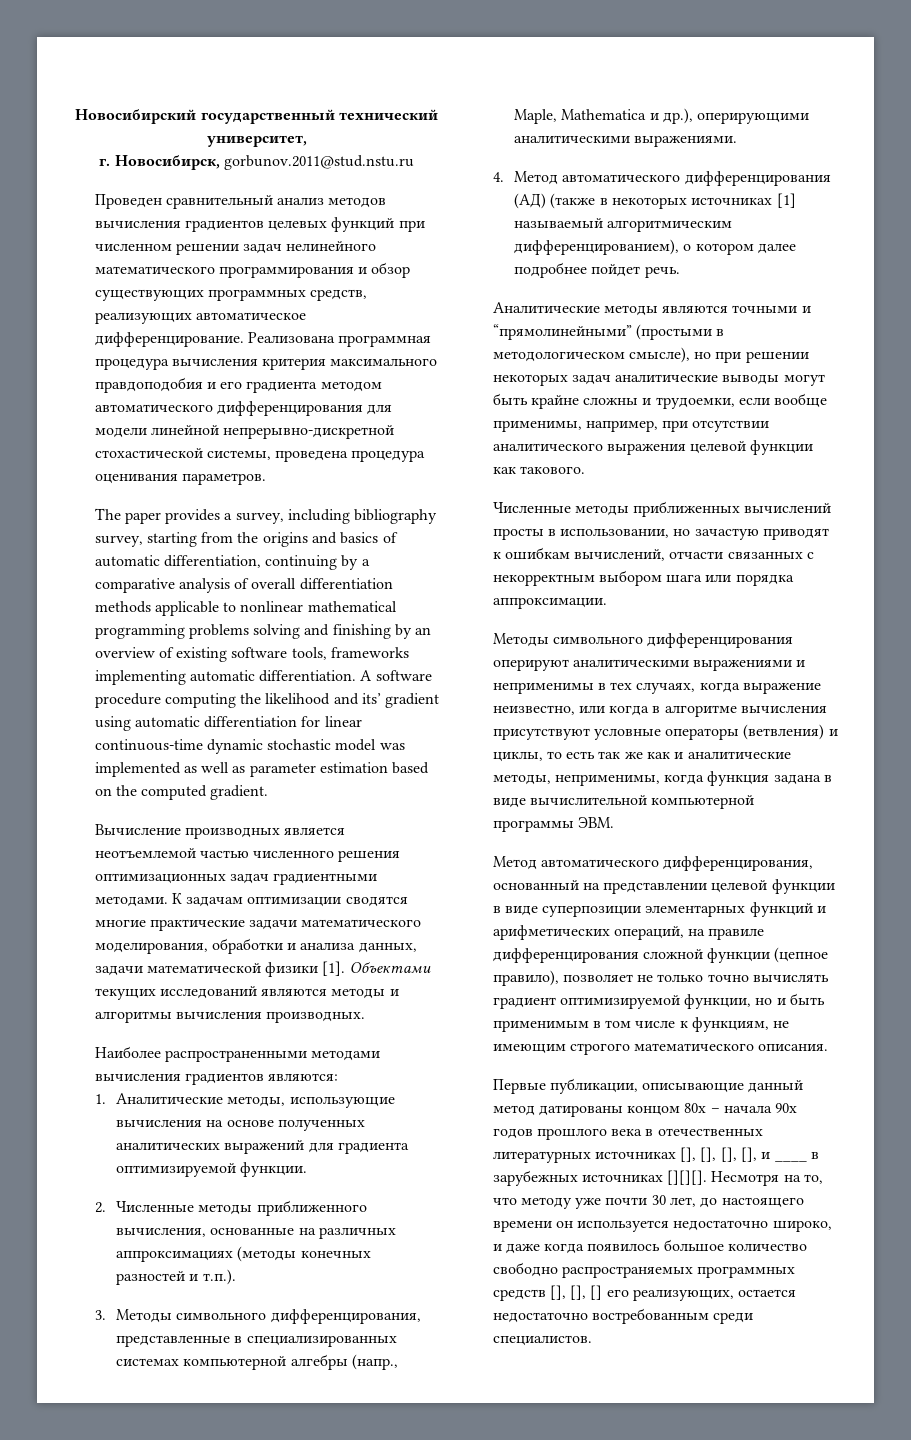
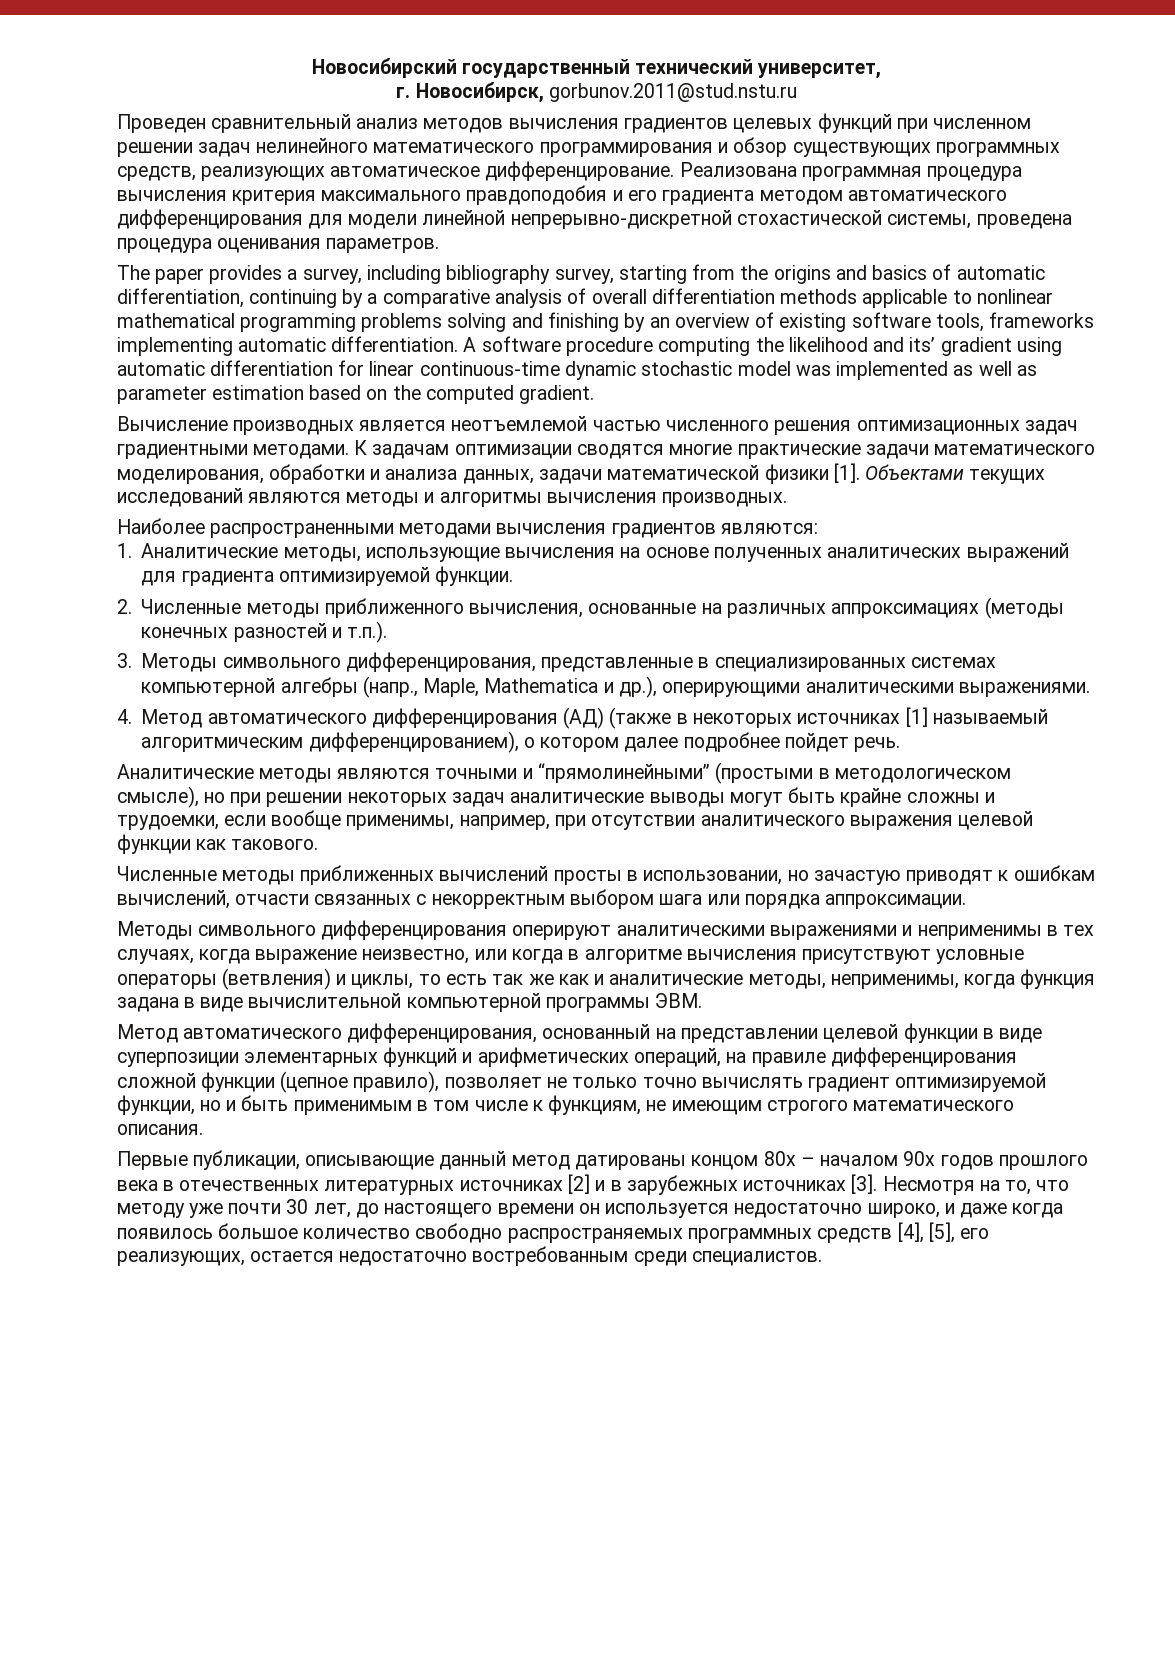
- Первые публикации, описывающие данный метод датированы концом 80х – начала 90х годов прошлого века в отечественных литературных источниках [], [], [], [], и ____ в зарубежных источниках [][][].
+ Первые публикации, описывающие данный метод датированы концом 80х – началом 90х годов прошлого века в отечественных литературных источниках [2] и в зарубежных источниках [3].
- Несмотря на то, что методу уже почти 30 лет, до настоящего времени он используется недостаточно широко, и даже когда появилось большое количество свободно распространяемых программных средств [], [], [] его реализующих, остается недостаточно востребованным среди специалистов.
+ Несмотря на то, что методу уже почти 30 лет, до настоящего времени он используется недостаточно широко, и даже когда появилось большое количество свободно распространяемых программных средств [4], [5], его реализующих, остается недостаточно востребованным среди специалистов.

